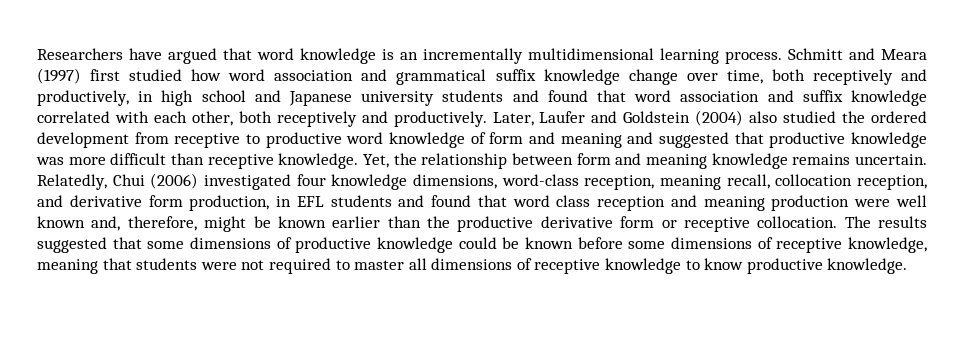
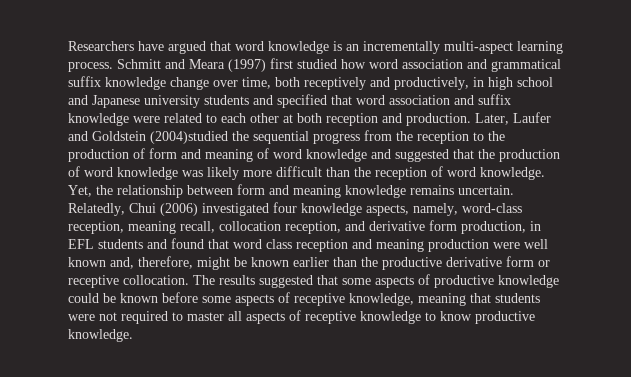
- Researchers have argued that word knowledge is an incrementally multidimensional learning process.
+ Researchers have argued that word knowledge is an incrementally multi-aspect learning process.
- Schmitt and Meara (1997) first studied how word association and grammatical suffix knowledge change over time, both receptively and productively, in high school and Japanese university students and found that word association and suffix knowledge correlated with each other, both receptively and productively. Later, Laufer and Goldstein (2004) also studied the ordered development from receptive to productive word knowledge of form and meaning and suggested that productive knowledge was more difficult than receptive knowledge.
+ Schmitt and Meara (1997) first studied how word association and grammatical suffix knowledge change over time, both receptively and productively, in high school and Japanese university students and specified that word association and suffix knowledge were related to each other at both reception and production. Later, Laufer and Goldstein (2004)studied the sequential progress from the reception to the production of form and meaning of word knowledge and suggested that the production of word knowledge was likely more difficult than the reception of word knowledge.
- Relatedly, Chui (2006) investigated four knowledge dimensions, word-class reception, meaning recall, collocation reception, and derivative form production, in EFL students and found that word class reception and meaning production were well known and, therefore, might be known earlier than the productive derivative form or receptive collocation.
+ Relatedly, Chui (2006) investigated four knowledge aspects, namely, word-class reception, meaning recall, collocation reception, and derivative form production, in EFL students and found that word class reception and meaning production were well known and, therefore, might be known earlier than the productive derivative form or receptive collocation.
- The results suggested that some dimensions of productive knowledge could be known before some dimensions of receptive knowledge, meaning that students were not required to master all dimensions of receptive knowledge to know productive knowledge.
+ The results suggested that some aspects of productive knowledge could be known before some aspects of receptive knowledge, meaning that students were not required to master all aspects of receptive knowledge to know productive knowledge.

